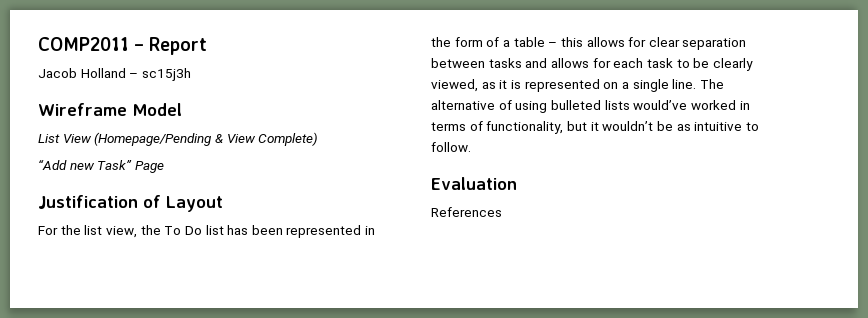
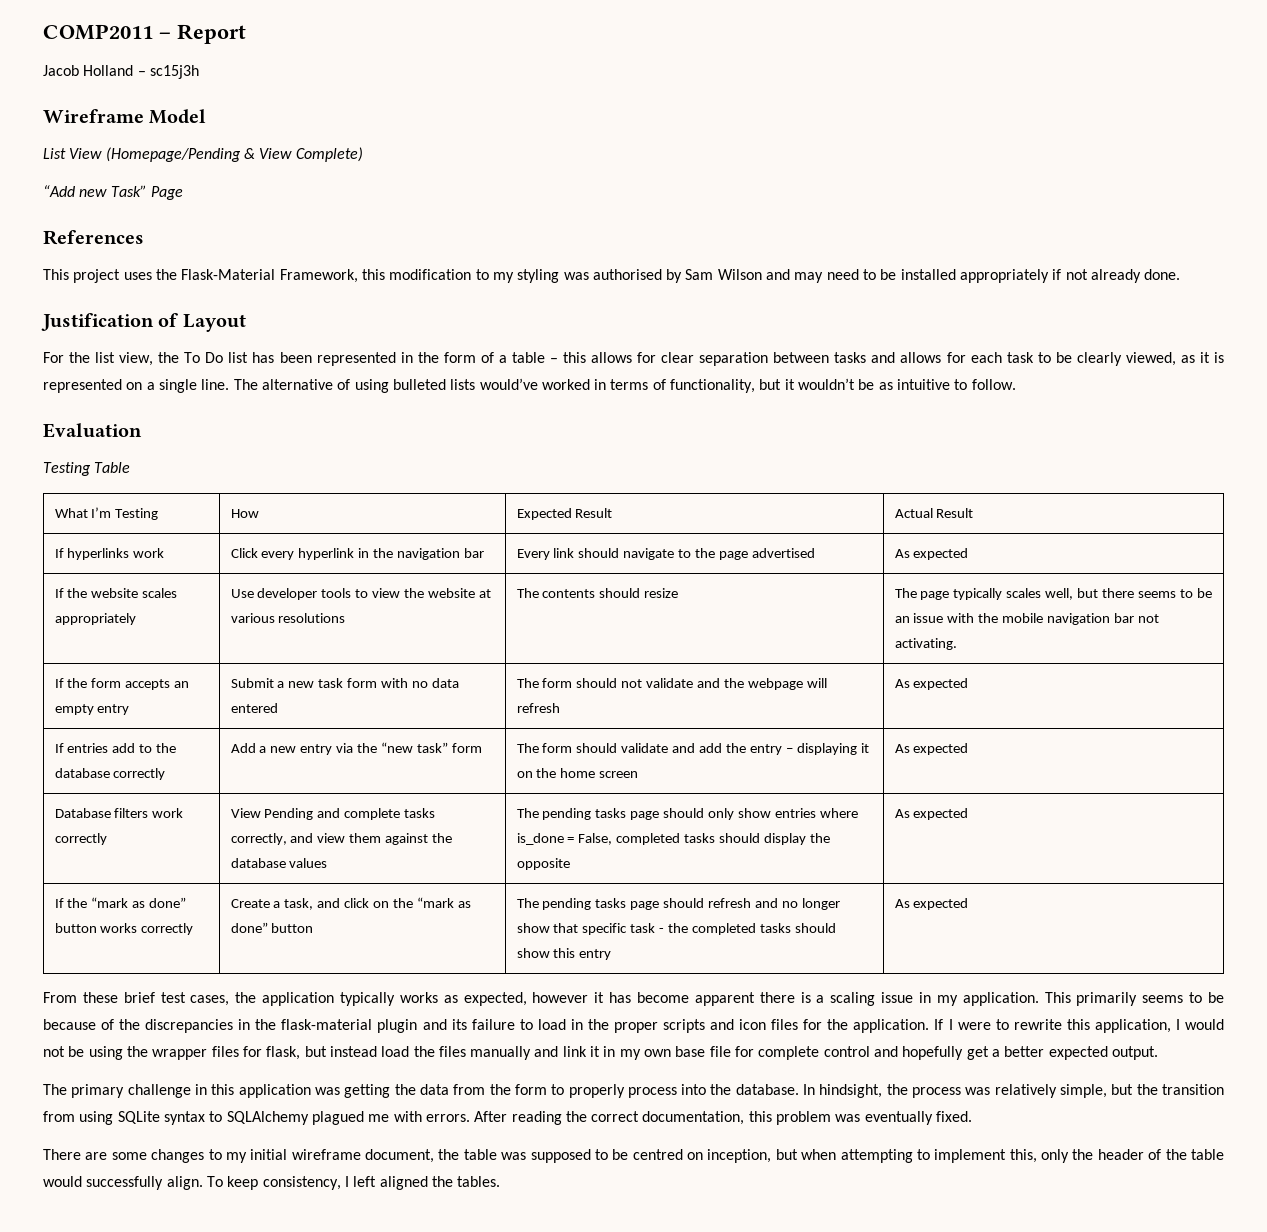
+ References
+ This project uses the Flask-Material Framework, this modification to my styling was authorised by Sam Wilson and may need to be installed appropriately if not already done.
- References
+ Testing Table
+ What I’m Testing | How | Expected Result | Actual Result
+ If hyperlinks work | Click every hyperlink in the navigation bar | Every link should navigate to the page advertised | As expected
+ If the website scales appropriately | Use developer tools to view the website at various resolutions | The contents should resize | The page typically scales well, but there seems to be an issue with the mobile navigation bar not activating.
+ If the form accepts an empty entry | Submit a new task form with no data entered | The form should not validate and the webpage will refresh | As expected
+ If entries add to the database correctly | Add a new entry via the “new task” form | The form should validate and add the entry – displaying it on the home screen | As expected
+ Database filters work correctly | View Pending and complete tasks correctly, and view them against the database values | The pending tasks page should only show entries where is_done = False, completed tasks should display the opposite | As expected
+ If the “mark as done” button works correctly | Create a task, and click on the “mark as done” button | The pending tasks page should refresh and no longer show that specific task - the completed tasks should show this entry | As expected
+ From these brief test cases, the application typically works as expected, however it has become apparent there is a scaling issue in my application. This primarily seems to be because of the discrepancies in the flask-material plugin and its failure to load in the proper scripts and icon files for the application. If I were to rewrite this application, I would not be using the wrapper files for flask, but instead load the files manually and link it in my own base file for complete control and hopefully get a better expected output.
+ The primary challenge in this application was getting the data from the form to properly process into the database. In hindsight, the process was relatively simple, but the transition from using SQLite syntax to SQLAlchemy plagued me with errors. After reading the correct documentation, this problem was eventually fixed.
+ There are some changes to my initial wireframe document, the table was supposed to be centred on inception, but when attempting to implement this, only the header of the table would successfully align. To keep consistency, I left aligned the tables.

